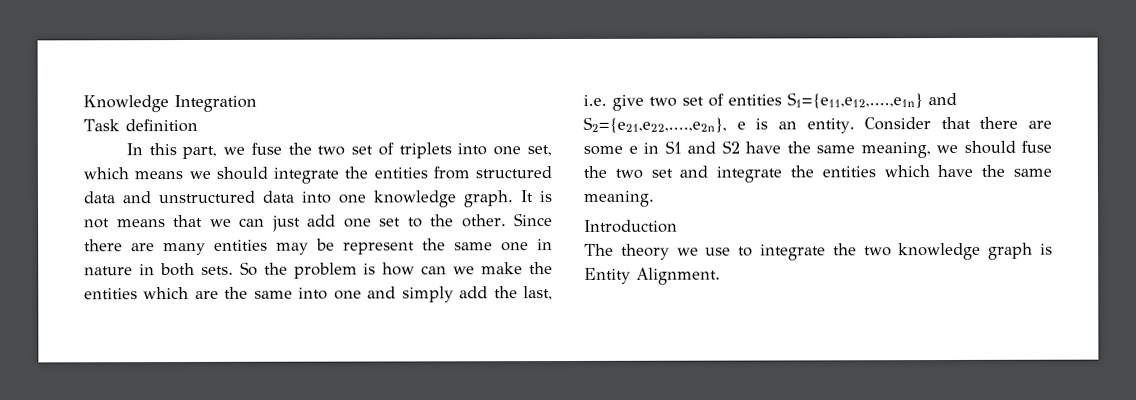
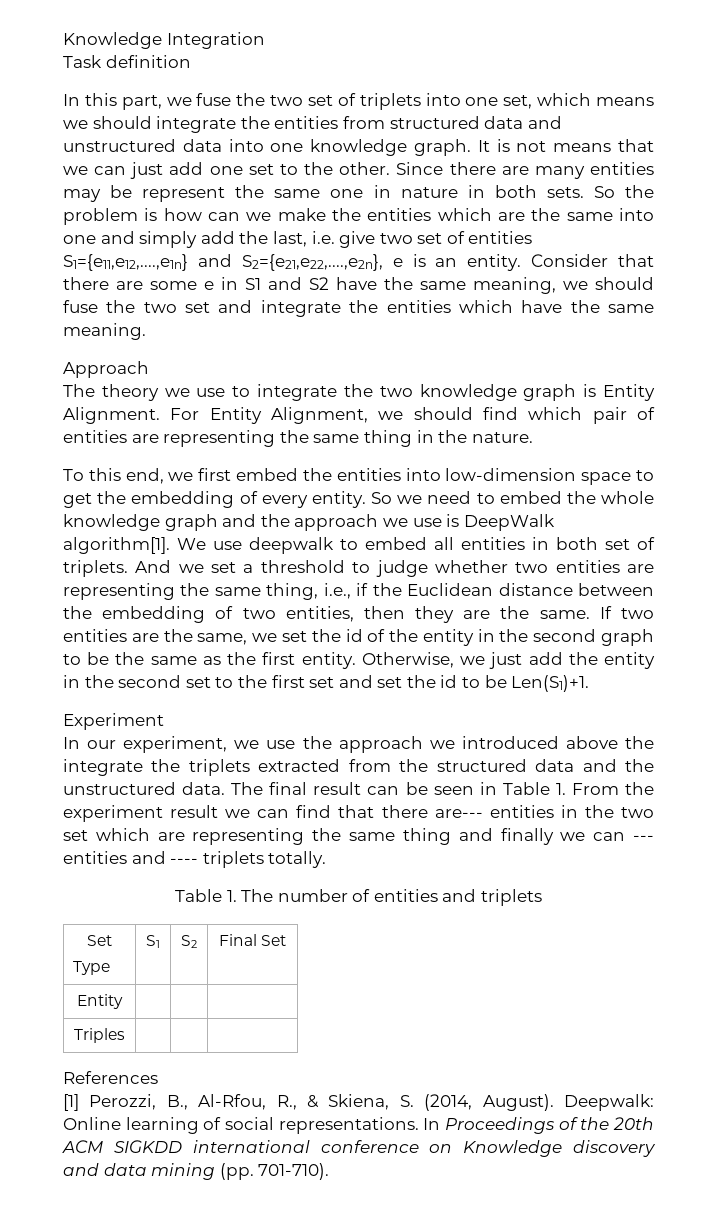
- Introduction
+ Approach
+ For Entity Alignment, we should find which pair of entities are representing the same thing in the nature.
+ To this end, we first embed the entities into low-dimension space to get the embedding of every entity. So we need to embed the whole knowledge graph and the approach we use is DeepWalk algorithm[1]. We use deepwalk to embed all entities in both set of triplets. And we set a threshold to judge whether two entities are representing the same thing, i.e., if the Euclidean distance between the embedding of two entities, then they are the same. If two entities are the same, we set the id of the entity in the second graph to be the same as the first entity. Otherwise, we just add the entity in the second set to the first set and set the id to be Len(S1)+1.
+ Experiment
+ In our experiment, we use the approach we introduced above the integrate the triplets extracted from the structured data and the unstructured data. The final result can be seen in Table 1. From the experiment result we can find that there are--- entities in the two set which are representing the same thing and finally we can --- entities and ---- triplets totally.
+ Table 1. The number of entities and triplets
+ Set
+ Type | S1 | S2 | Final Set
+ Entity | | |
+ Triples | | |
+ References
+ [1] Perozzi, B., Al-Rfou, R., & Skiena, S. (2014, August). Deepwalk: Online learning of social representations. In Proceedings of the 20th ACM SIGKDD international conference on Knowledge discovery and data mining (pp. 701-710).

